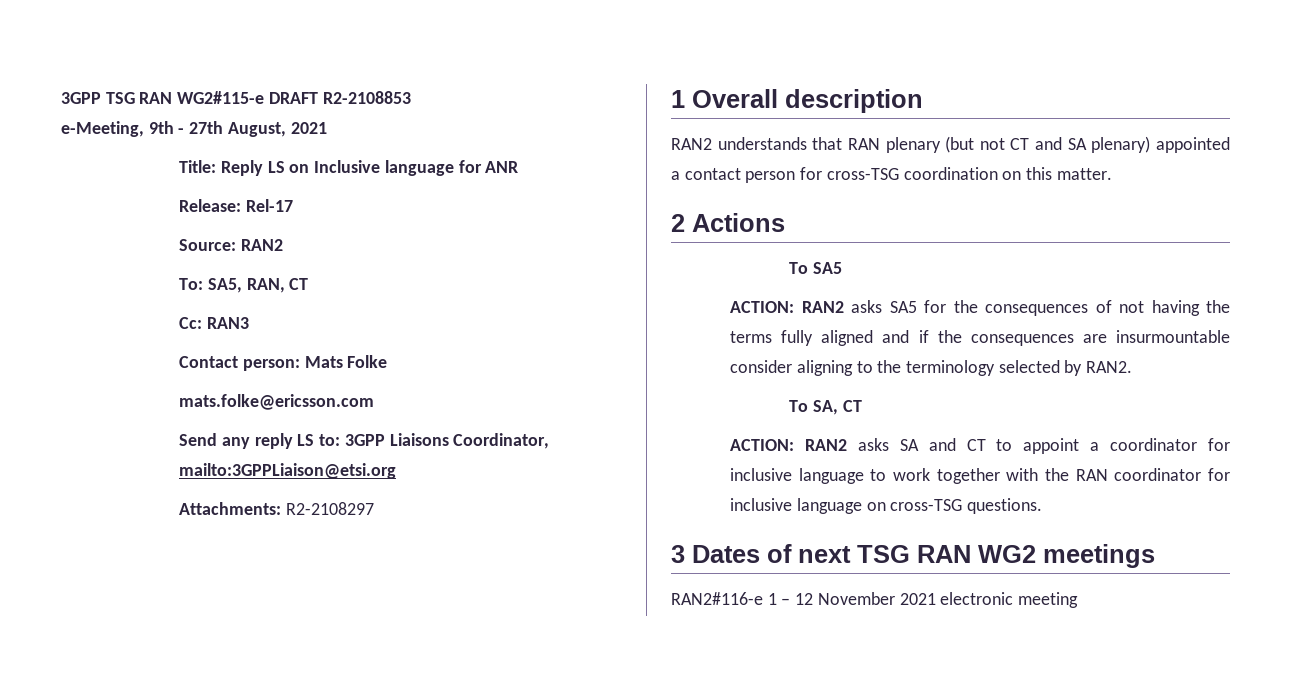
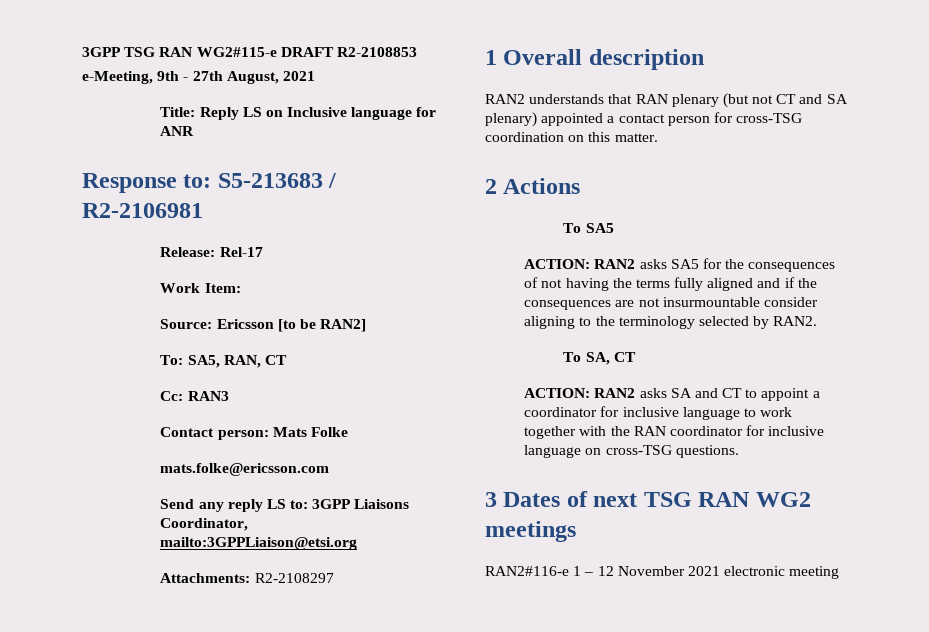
+ Response to: S5-213683 / R2-2106981
+ Work Item:
- Source: RAN2
+ Source: Ericsson [to be RAN2]
- ACTION: RAN2 asks SA5 for the consequences of not having the terms fully aligned and if the consequences are insurmountable consider aligning to the terminology selected by RAN2.
+ ACTION: RAN2 asks SA5 for the consequences of not having the terms fully aligned and if the consequences are not insurmountable consider aligning to the terminology selected by RAN2.

